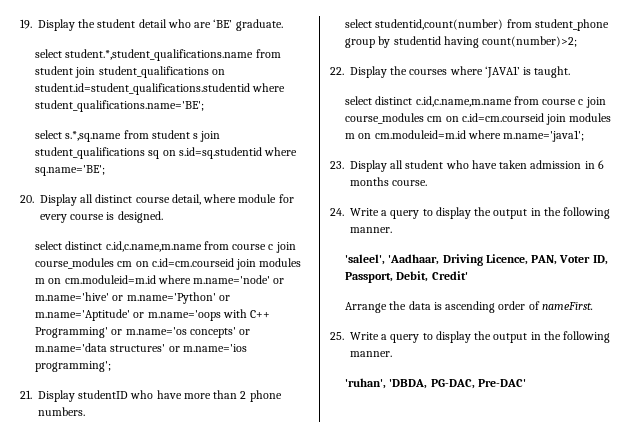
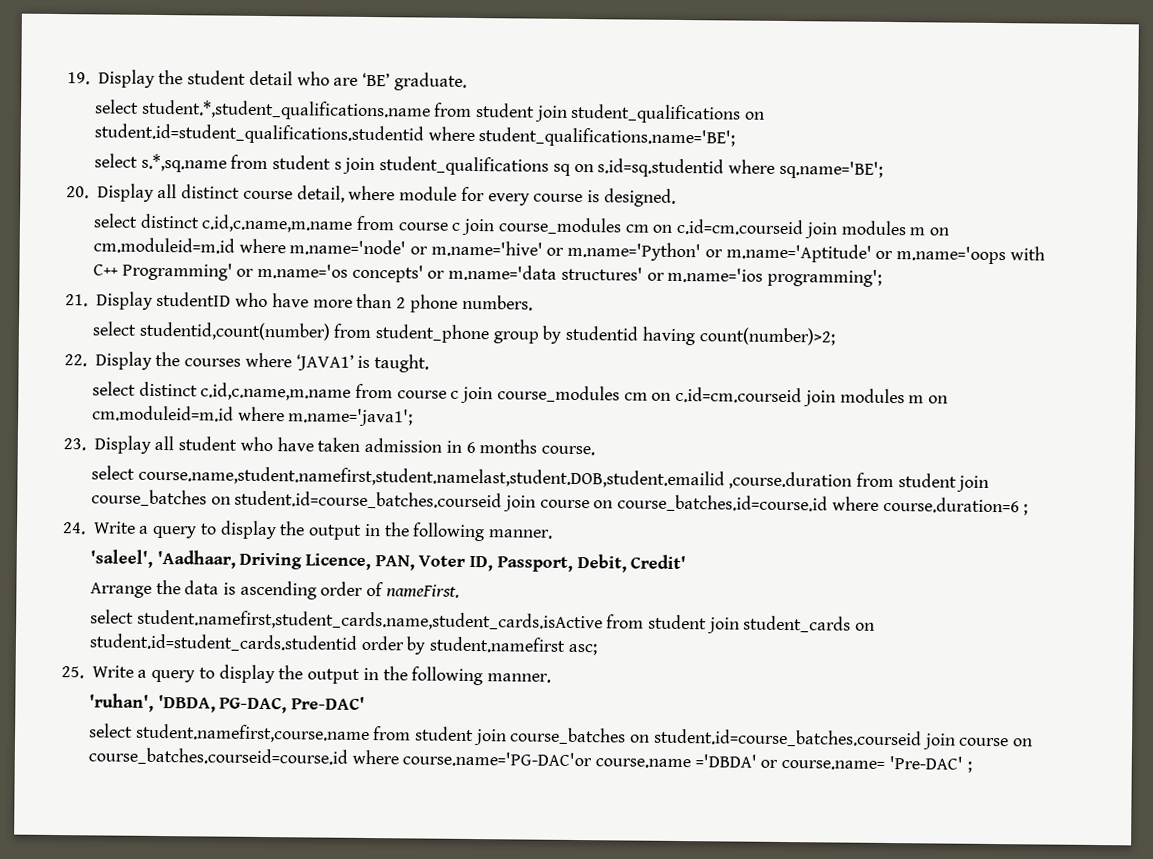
+ select course.name,student.namefirst,student.namelast,student.DOB,student.emailid ,course.duration from student join course_batches on student.id=course_batches.courseid join course on course_batches.id=course.id where course.duration=6 ;
+ select student.namefirst,student_cards.name,student_cards.isActive from student join student_cards on student.id=student_cards.studentid order by student.namefirst asc;
+ select student.namefirst,course.name from student join course_batches on student.id=course_batches.courseid join course on course_batches.courseid=course.id where course.name='PG-DAC'or course.name ='DBDA' or course.name= 'Pre-DAC' ;

